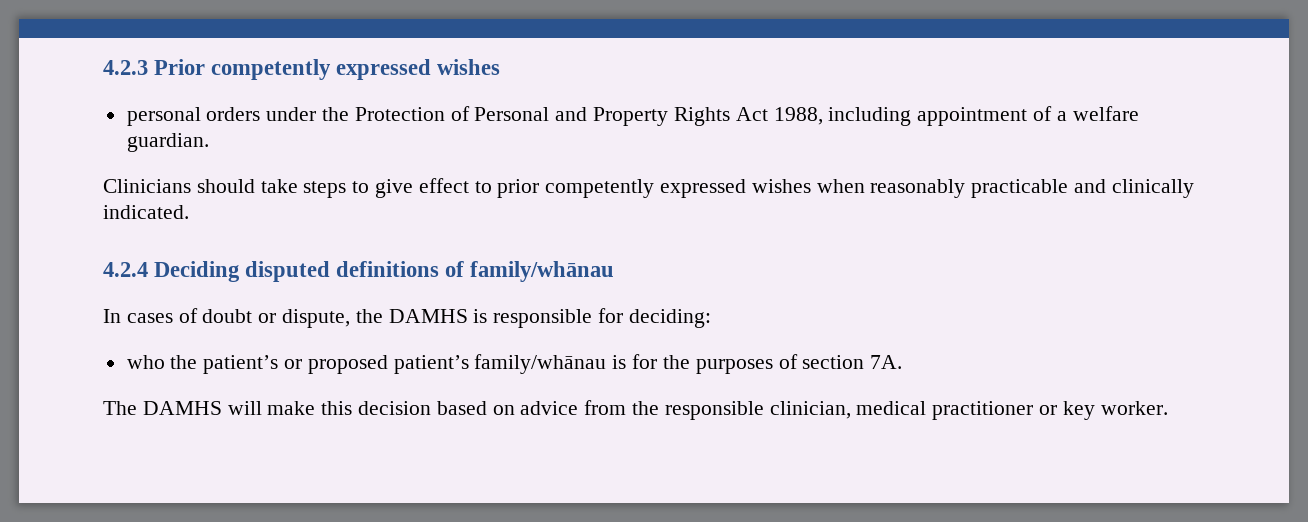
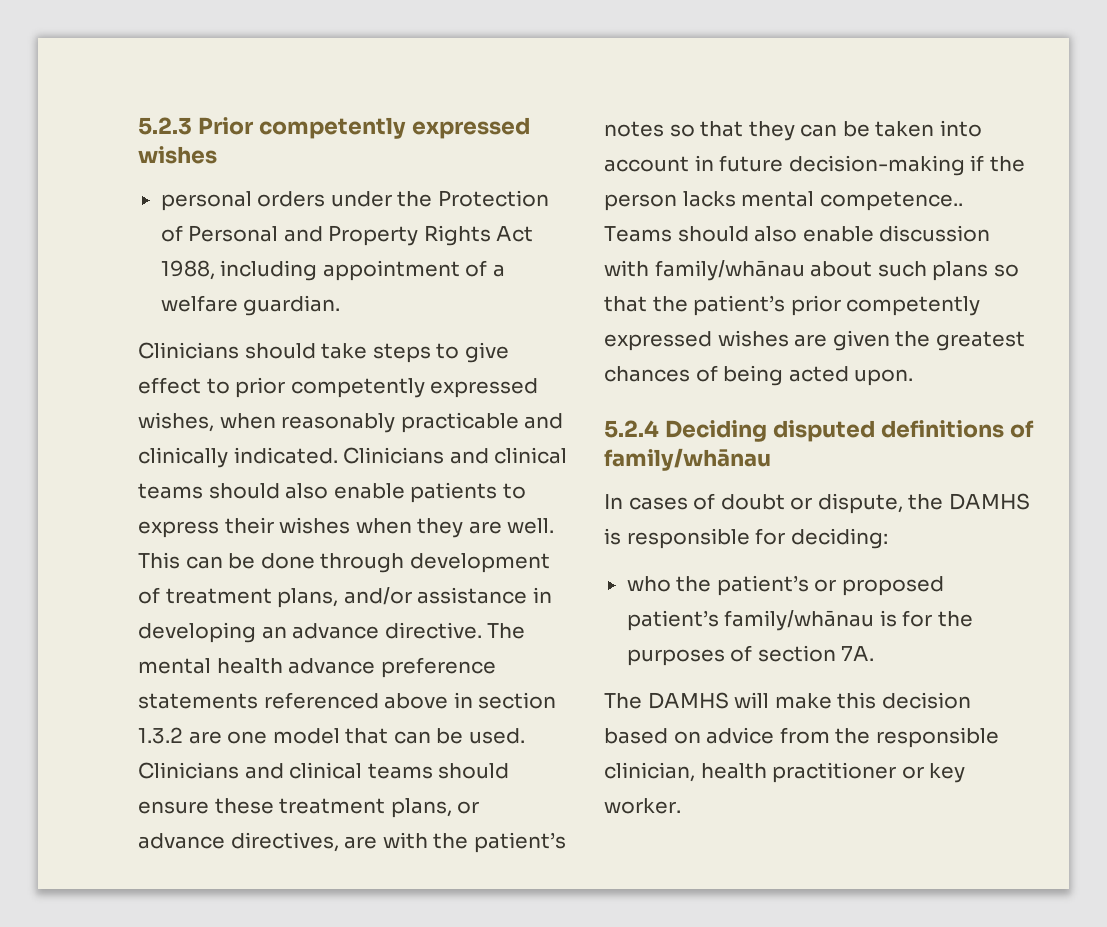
- 4.2.3 Prior competently expressed wishes
+ 5.2.3 Prior competently expressed wishes
- Clinicians should take steps to give effect to prior competently expressed wishes when reasonably practicable and clinically indicated.
- 4.2.4 Deciding disputed definitions of family/whānau
+ Clinicians should take steps to give effect to prior competently expressed wishes, when reasonably practicable and clinically indicated. Clinicians and clinical teams should also enable patients to express their wishes when they are well. This can be done through development of treatment plans, and/or assistance in developing an advance directive. The mental health advance preference statements referenced above in section 1.3.2 are one model that can be used. Clinicians and clinical teams should ensure these treatment plans, or advance directives, are with the patient’s notes so that they can be taken into account in future decision-making if the person lacks mental competence.. Teams should also enable discussion with family/whānau about such plans so that the patient’s prior competently expressed wishes are given the greatest chances of being acted upon.
+ 5.2.4 Deciding disputed definitions of family/whānau
- The DAMHS will make this decision based on advice from the responsible clinician, medical practitioner or key worker.
+ The DAMHS will make this decision based on advice from the responsible clinician, health practitioner or key worker.

